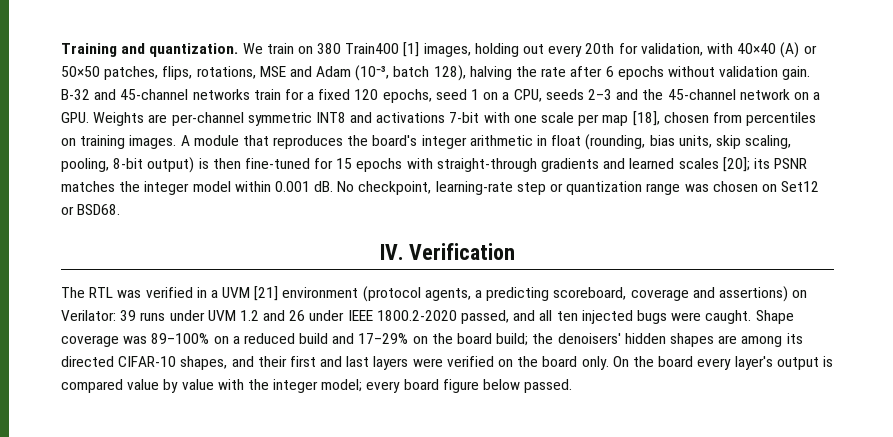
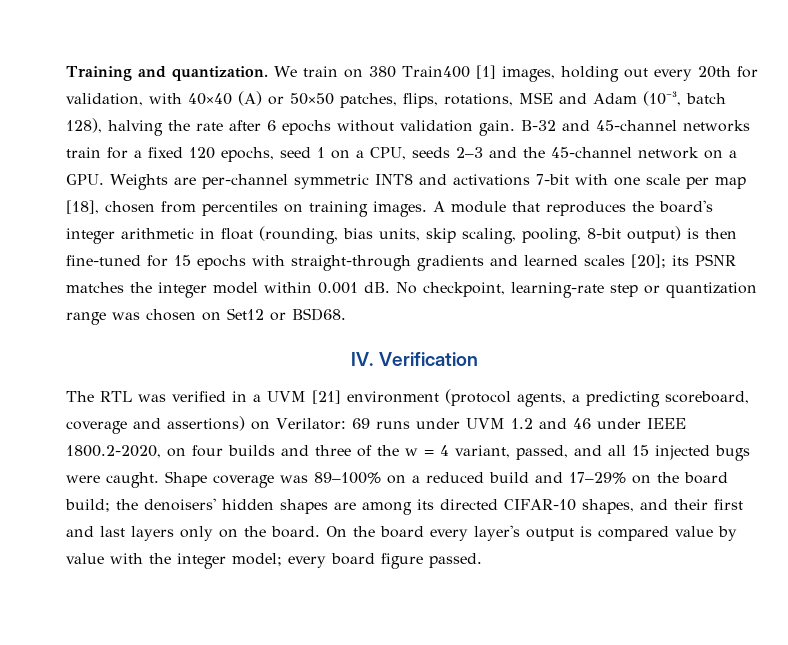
- The RTL was verified in a UVM [21] environment (protocol agents, a predicting scoreboard, coverage and assertions) on Verilator: 39 runs under UVM 1.2 and 26 under IEEE 1800.2-2020 passed, and all ten injected bugs were caught.
+ The RTL was verified in a UVM [21] environment (protocol agents, a predicting scoreboard, coverage and assertions) on Verilator: 69 runs under UVM 1.2 and 46 under IEEE 1800.2-2020, on four builds and three of the w = 4 variant, passed, and all 15 injected bugs were caught.
- Shape coverage was 89–100% on a reduced build and 17–29% on the board build; the denoisers' hidden shapes are among its directed CIFAR-10 shapes, and their first and last layers were verified on the board only.
+ Shape coverage was 89–100% on a reduced build and 17–29% on the board build; the denoisers' hidden shapes are among its directed CIFAR-10 shapes, and their first and last layers only on the board.
- On the board every layer's output is compared value by value with the integer model; every board figure below passed.
+ On the board every layer's output is compared value by value with the integer model; every board figure passed.

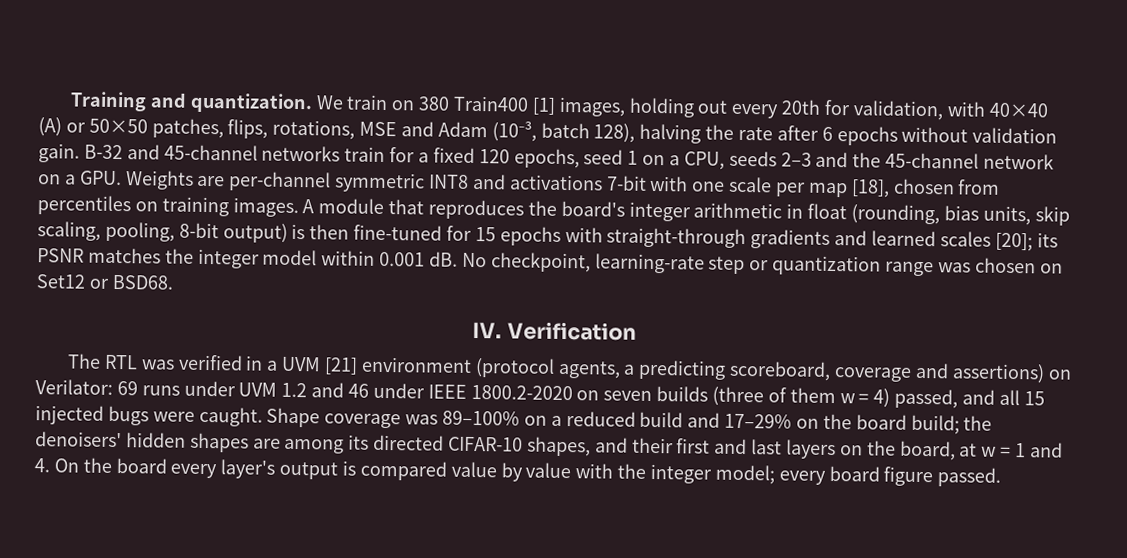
- The RTL was verified in a UVM [21] environment (protocol agents, a predicting scoreboard, coverage and assertions) on Verilator: 69 runs under UVM 1.2 and 46 under IEEE 1800.2-2020, on four builds and three of the w = 4 variant, passed, and all 15 injected bugs were caught.
+ The RTL was verified in a UVM [21] environment (protocol agents, a predicting scoreboard, coverage and assertions) on Verilator: 69 runs under UVM 1.2 and 46 under IEEE 1800.2-2020 on seven builds (three of them w = 4) passed, and all 15 injected bugs were caught.
- Shape coverage was 89–100% on a reduced build and 17–29% on the board build; the denoisers' hidden shapes are among its directed CIFAR-10 shapes, and their first and last layers only on the board. On the board every layer's output is compared value by value with the integer model; every board figure passed.
+ Shape coverage was 89–100% on a reduced build and 17–29% on the board build; the denoisers' hidden shapes are among its directed CIFAR-10 shapes, and their first and last layers on the board, at w = 1 and 4. On the board every layer's output is compared value by value with the integer model; every board figure passed.

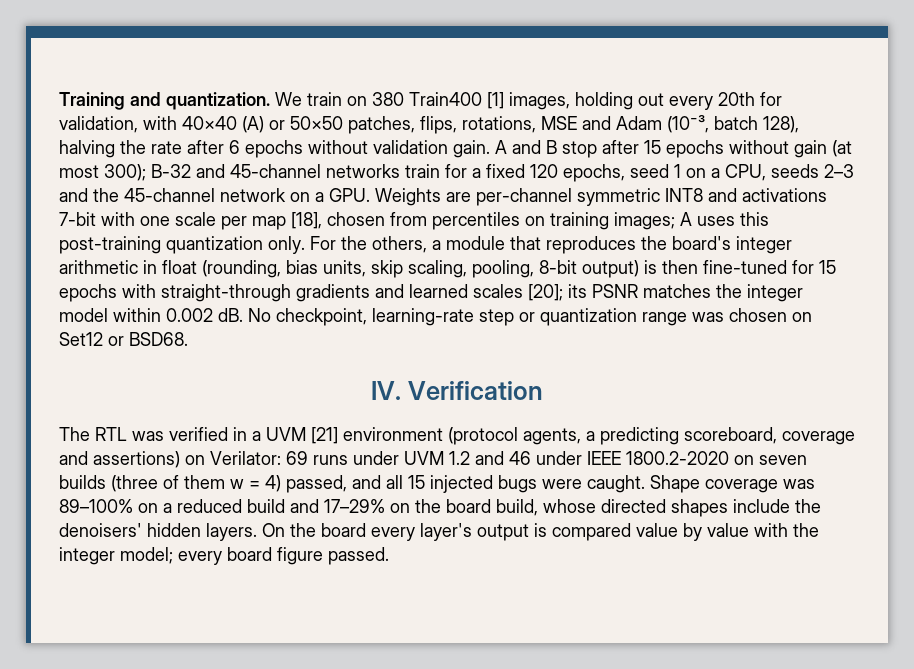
+ A and B stop after 15 epochs without gain (at most 300);
- B-32 and 45-channel networks train for a fixed 120 epochs, seed 1 on a CPU, seeds 2–3 and the 45-channel network on a GPU. Weights are per-channel symmetric INT8 and activations 7-bit with one scale per map [18], chosen from percentiles on training images. A module that reproduces the board's integer arithmetic in float (rounding, bias units, skip scaling, pooling, 8-bit output) is then fine-tuned for 15 epochs with straight-through gradients and learned scales [20];
+ B-32 and 45-channel networks train for a fixed 120 epochs, seed 1 on a CPU, seeds 2–3 and the 45-channel network on a GPU. Weights are per-channel symmetric INT8 and activations 7-bit with one scale per map [18], chosen from percentiles on training images; A uses this post-training quantization only. For the others, a module that reproduces the board's integer arithmetic in float (rounding, bias units, skip scaling, pooling, 8-bit output) is then fine-tuned for 15 epochs with straight-through gradients and learned scales [20];
- its PSNR matches the integer model within 0.001 dB.
+ its PSNR matches the integer model within 0.002 dB.
- Shape coverage was 89–100% on a reduced build and 17–29% on the board build; the denoisers' hidden shapes are among its directed CIFAR-10 shapes, and their first and last layers on the board, at w = 1 and 4. On the board every layer's output is compared value by value with the integer model; every board figure passed.
+ Shape coverage was 89–100% on a reduced build and 17–29% on the board build, whose directed shapes include the denoisers' hidden layers. On the board every layer's output is compared value by value with the integer model; every board figure passed.

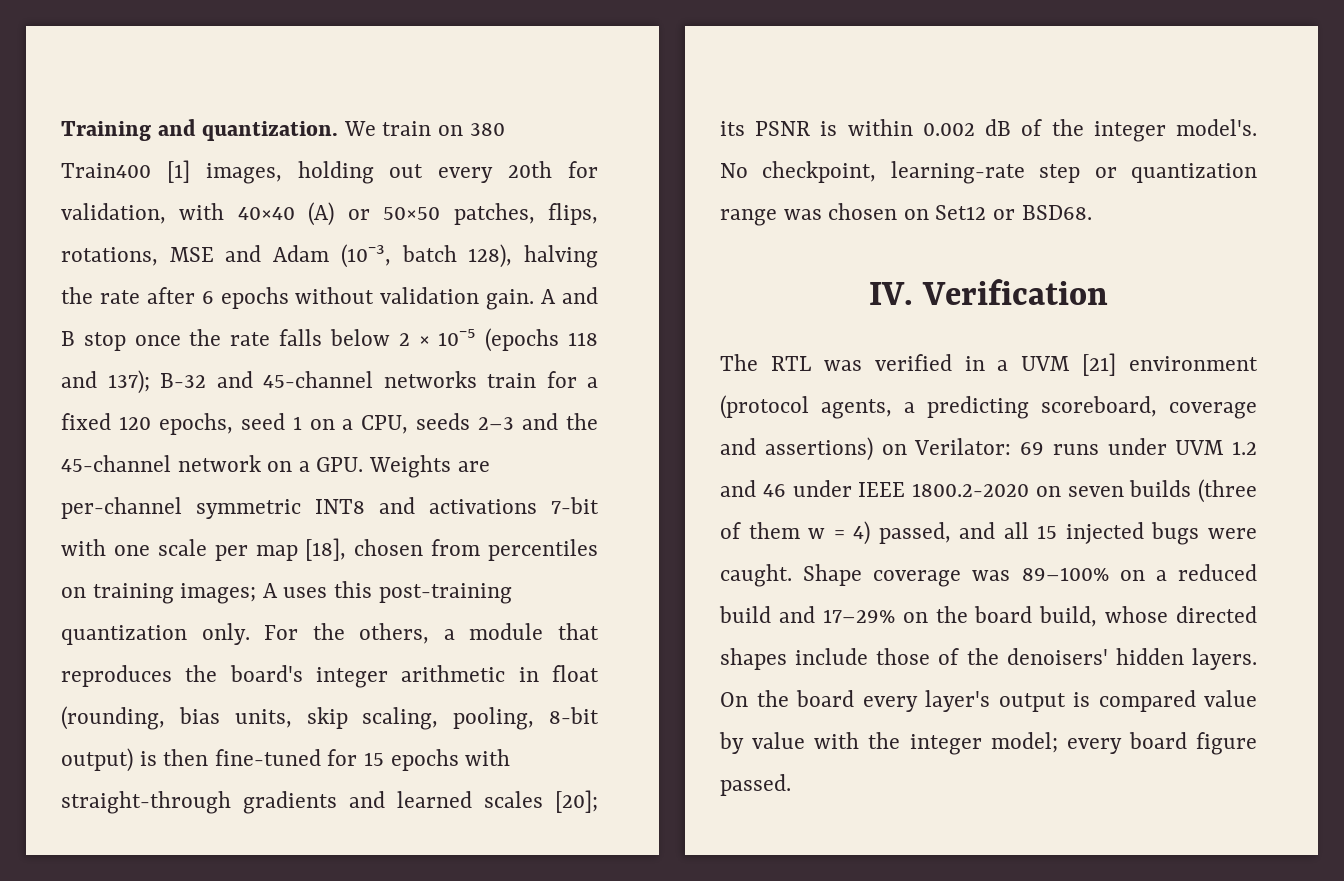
- A and B stop after 15 epochs without gain (at most 300); B-32 and 45-channel networks train for a fixed 120 epochs, seed 1 on a CPU, seeds 2–3 and the 45-channel network on a GPU. Weights are per-channel symmetric INT8 and activations 7-bit with one scale per map [18], chosen from percentiles on training images; A uses this post-training quantization only.
+ A and B stop once the rate falls below 2 × 10⁻⁵ (epochs 118 and 137); B-32 and 45-channel networks train for a fixed 120 epochs, seed 1 on a CPU, seeds 2–3 and the 45-channel network on a GPU. Weights are per-channel symmetric INT8 and activations 7-bit with one scale per map [18], chosen from percentiles on training images; A uses this post-training quantization only.
- For the others, a module that reproduces the board's integer arithmetic in float (rounding, bias units, skip scaling, pooling, 8-bit output) is then fine-tuned for 15 epochs with straight-through gradients and learned scales [20]; its PSNR matches the integer model within 0.002 dB.
+ For the others, a module that reproduces the board's integer arithmetic in float (rounding, bias units, skip scaling, pooling, 8-bit output) is then fine-tuned for 15 epochs with straight-through gradients and learned scales [20]; its PSNR is within 0.002 dB of the integer model's.
- Shape coverage was 89–100% on a reduced build and 17–29% on the board build, whose directed shapes include the denoisers' hidden layers.
+ Shape coverage was 89–100% on a reduced build and 17–29% on the board build, whose directed shapes include those of the denoisers' hidden layers.

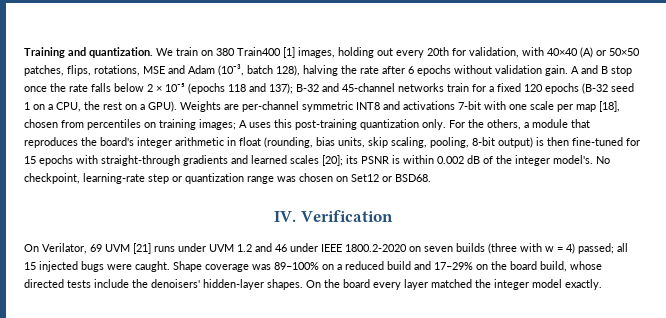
- A and B stop once the rate falls below 2 × 10⁻⁵ (epochs 118 and 137); B-32 and 45-channel networks train for a fixed 120 epochs, seed 1 on a CPU, seeds 2–3 and the 45-channel network on a GPU. Weights are per-channel symmetric INT8 and activations 7-bit with one scale per map [18], chosen from percentiles on training images; A uses this post-training quantization only.
+ A and B stop once the rate falls below 2 × 10⁻⁵ (epochs 118 and 137); B-32 and 45-channel networks train for a fixed 120 epochs (B-32 seed 1 on a CPU, the rest on a GPU). Weights are per-channel symmetric INT8 and activations 7-bit with one scale per map [18], chosen from percentiles on training images; A uses this post-training quantization only.
- The RTL was verified in a UVM [21] environment (protocol agents, a predicting scoreboard, coverage and assertions) on Verilator: 69 runs under UVM 1.2 and 46 under IEEE 1800.2-2020 on seven builds (three of them w = 4) passed, and all 15 injected bugs were caught.
+ On Verilator, 69 UVM [21] runs under UVM 1.2 and 46 under IEEE 1800.2-2020 on seven builds (three with w = 4) passed; all 15 injected bugs were caught.
- Shape coverage was 89–100% on a reduced build and 17–29% on the board build, whose directed shapes include those of the denoisers' hidden layers. On the board every layer's output is compared value by value with the integer model; every board figure passed.
+ Shape coverage was 89–100% on a reduced build and 17–29% on the board build, whose directed tests include the denoisers' hidden-layer shapes. On the board every layer matched the integer model exactly.

